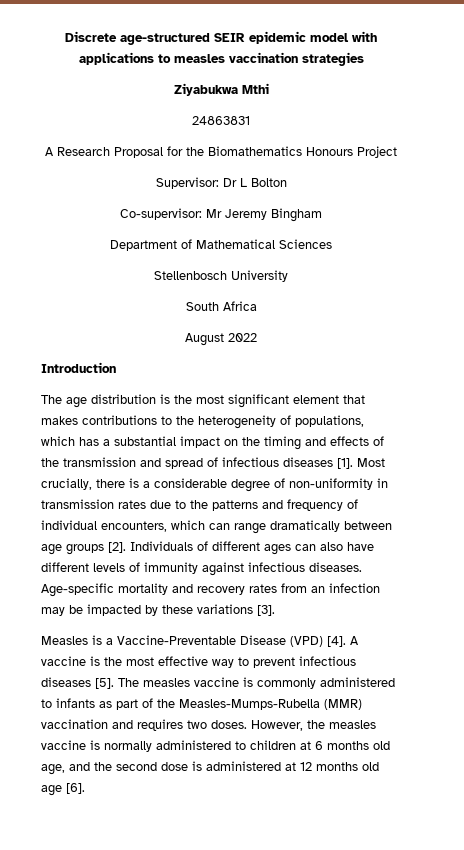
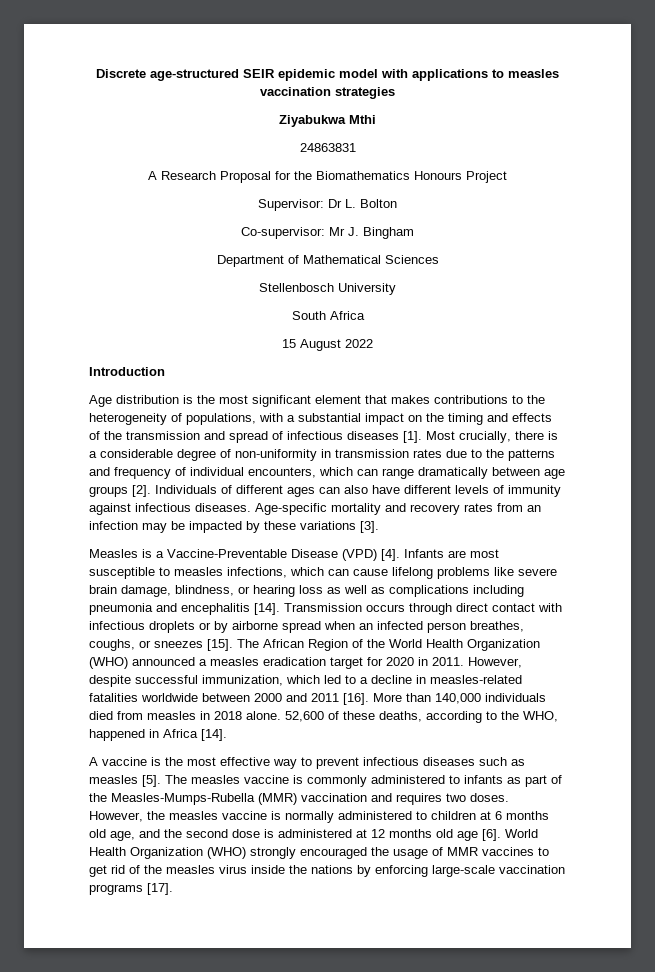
- Supervisor: Dr L Bolton
+ Supervisor: Dr L. Bolton
- Co-supervisor: Mr Jeremy Bingham
+ Co-supervisor: Mr J. Bingham
- August 2022
+ 15 August 2022
- The age distribution is the most significant element that makes contributions to the heterogeneity of populations, which has a substantial impact on the timing and effects of the transmission and spread of infectious diseases [1].
+ Age distribution is the most significant element that makes contributions to the heterogeneity of populations, with a substantial impact on the timing and effects of the transmission and spread of infectious diseases [1].
- Measles is a Vaccine-Preventable Disease (VPD) [4]. A vaccine is the most effective way to prevent infectious diseases [5].
+ Measles is a Vaccine-Preventable Disease (VPD) [4]. Infants are most susceptible to measles infections, which can cause lifelong problems like severe brain damage, blindness, or hearing loss as well as complications including pneumonia and encephalitis [14]. Transmission occurs through direct contact with infectious droplets or by airborne spread when an infected person breathes, coughs, or sneezes [15]. The African Region of the World Health Organization (WHO) announced a measles eradication target for 2020 in 2011. However, despite successful immunization, which led to a decline in measles-related fatalities worldwide between 2000 and 2011 [16]. More than 140,000 individuals died from measles in 2018 alone. 52,600 of these deaths, according to the WHO, happened in Africa [14].
+ A vaccine is the most effective way to prevent infectious diseases such as measles [5].
+ World Health Organization (WHO) strongly encouraged the usage of MMR vaccines to get rid of the measles virus inside the nations by enforcing large-scale vaccination programs [17].

